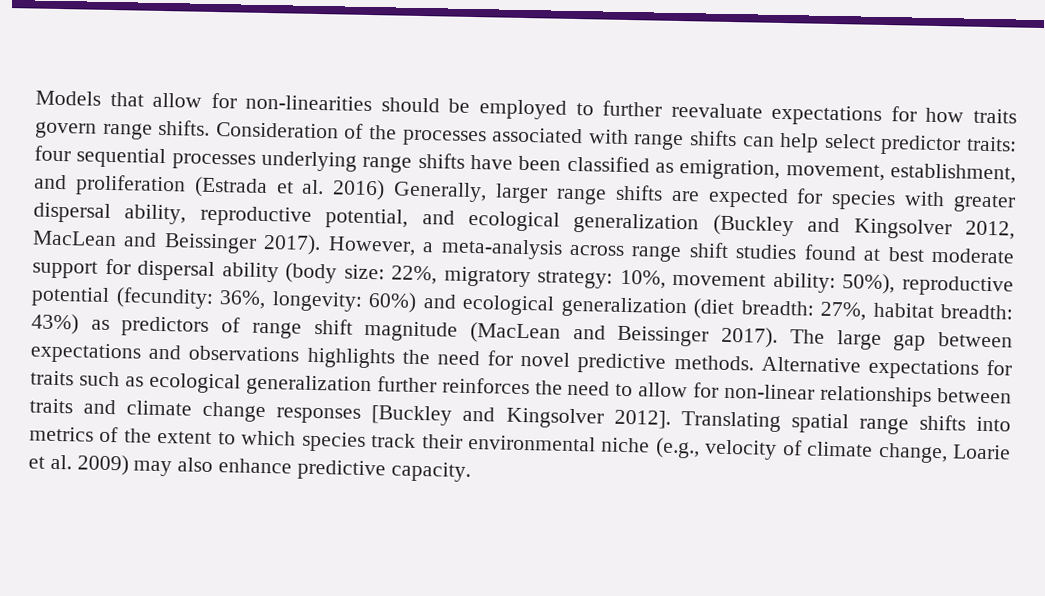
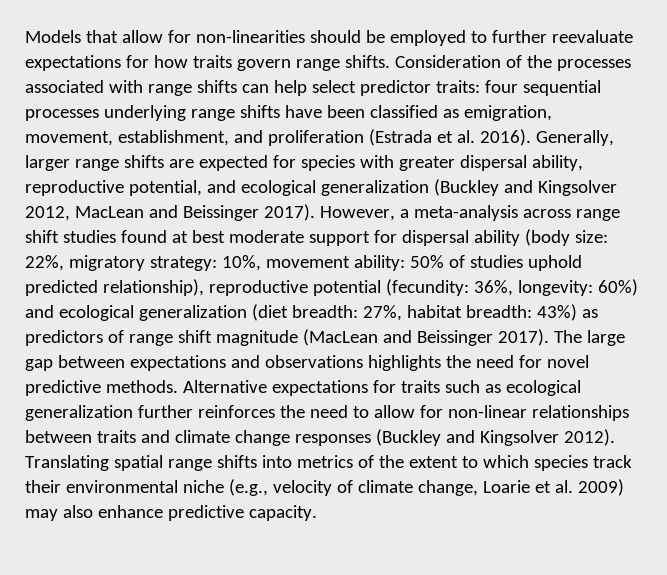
- Consideration of the processes associated with range shifts can help select predictor traits: four sequential processes underlying range shifts have been classified as emigration, movement, establishment, and proliferation (Estrada et al. 2016) Generally, larger range shifts are expected for species with greater dispersal ability, reproductive potential, and ecological generalization (Buckley and Kingsolver 2012, MacLean and Beissinger 2017).
+ Consideration of the processes associated with range shifts can help select predictor traits: four sequential processes underlying range shifts have been classified as emigration, movement, establishment, and proliferation (Estrada et al. 2016). Generally, larger range shifts are expected for species with greater dispersal ability, reproductive potential, and ecological generalization (Buckley and Kingsolver 2012, MacLean and Beissinger 2017).
- However, a meta-analysis across range shift studies found at best moderate support for dispersal ability (body size: 22%, migratory strategy: 10%, movement ability: 50%), reproductive potential (fecundity: 36%, longevity: 60%) and ecological generalization (diet breadth: 27%, habitat breadth: 43%) as predictors of range shift magnitude (MacLean and Beissinger 2017).
+ However, a meta-analysis across range shift studies found at best moderate support for dispersal ability (body size: 22%, migratory strategy: 10%, movement ability: 50% of studies uphold predicted relationship), reproductive potential (fecundity: 36%, longevity: 60%) and ecological generalization (diet breadth: 27%, habitat breadth: 43%) as predictors of range shift magnitude (MacLean and Beissinger 2017).
- Alternative expectations for traits such as ecological generalization further reinforces the need to allow for non-linear relationships between traits and climate change responses [Buckley and Kingsolver 2012].
+ Alternative expectations for traits such as ecological generalization further reinforces the need to allow for non-linear relationships between traits and climate change responses (Buckley and Kingsolver 2012).

